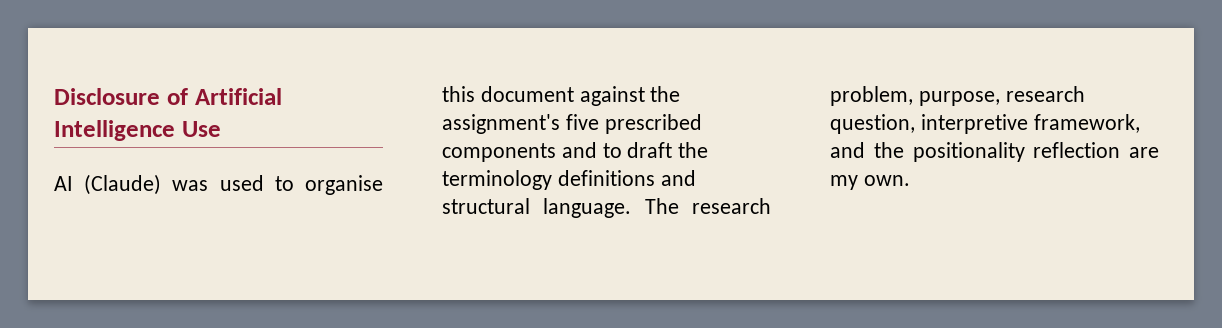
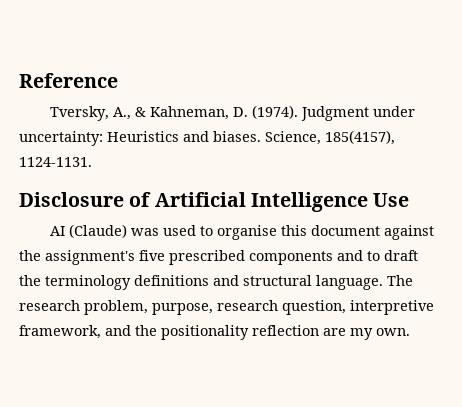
+ Reference
+ Tversky, A., & Kahneman, D. (1974). Judgment under uncertainty: Heuristics and biases. Science, 185(4157), 1124-1131.

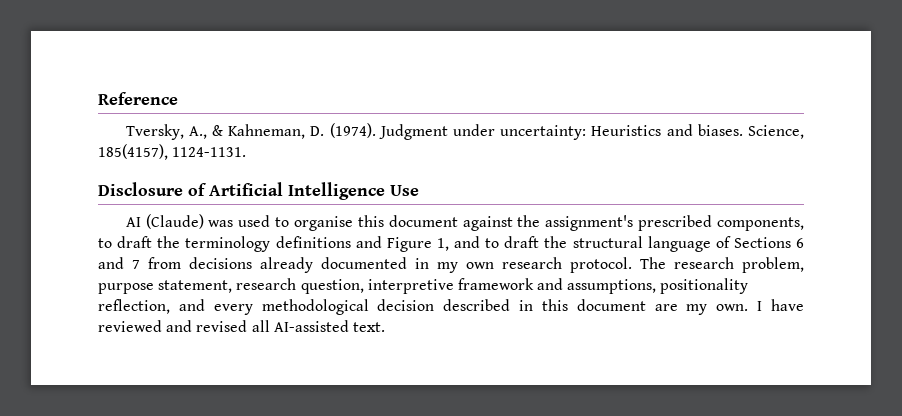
- AI (Claude) was used to organise this document against the assignment's five prescribed components and to draft the terminology definitions and structural language.
+ AI (Claude) was used to organise this document against the assignment's prescribed components, to draft the terminology definitions and Figure 1, and to draft the structural language of Sections 6 and 7 from decisions already documented in my own research protocol.
- The research problem, purpose, research question, interpretive framework, and the positionality reflection are my own.
+ The research problem, purpose statement, research question, interpretive framework and assumptions, positionality reflection, and every methodological decision described in this document are my own. I have reviewed and revised all AI-assisted text.

